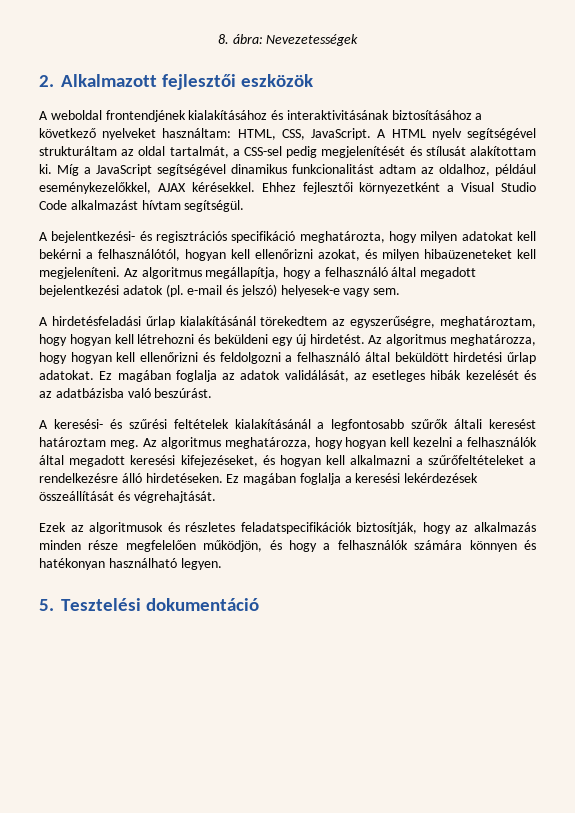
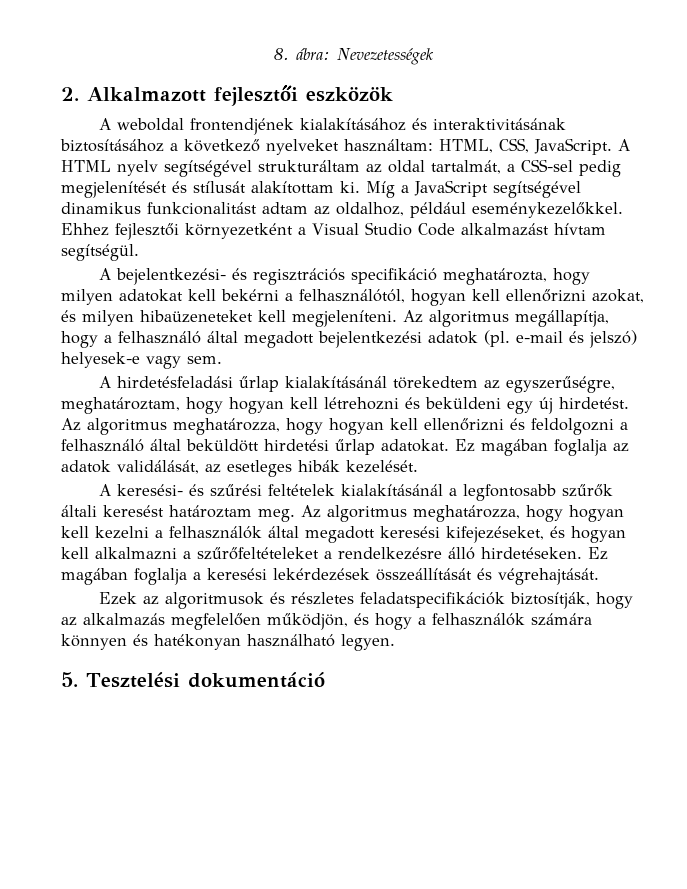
- Míg a JavaScript segítségével dinamikus funkcionalitást adtam az oldalhoz, például eseménykezelőkkel, AJAX kérésekkel.
+ Míg a JavaScript segítségével dinamikus funkcionalitást adtam az oldalhoz, például eseménykezelőkkel.
- Ez magában foglalja az adatok validálását, az esetleges hibák kezelését és az adatbázisba való beszúrást.
+ Ez magában foglalja az adatok validálását, az esetleges hibák kezelését.
- Ezek az algoritmusok és részletes feladatspecifikációk biztosítják, hogy az alkalmazás minden része megfelelően működjön, és hogy a felhasználók számára könnyen és hatékonyan használható legyen.
+ Ezek az algoritmusok és részletes feladatspecifikációk biztosítják, hogy az alkalmazás megfelelően működjön, és hogy a felhasználók számára könnyen és hatékonyan használható legyen.

